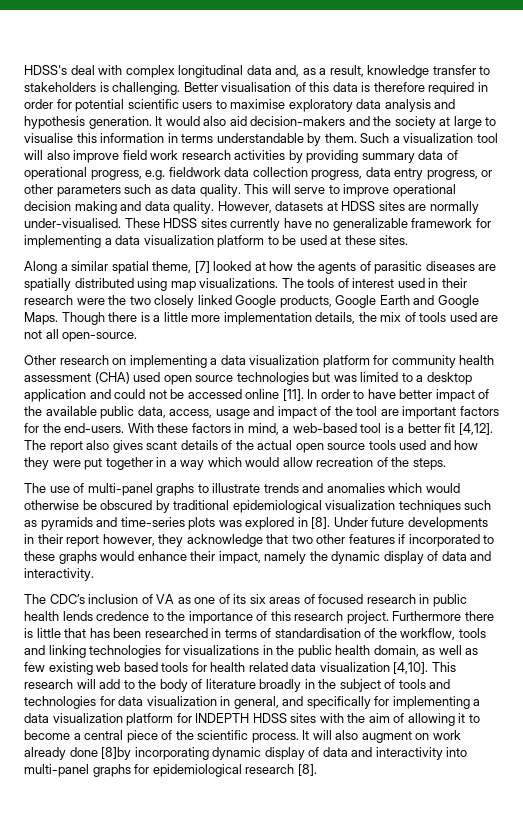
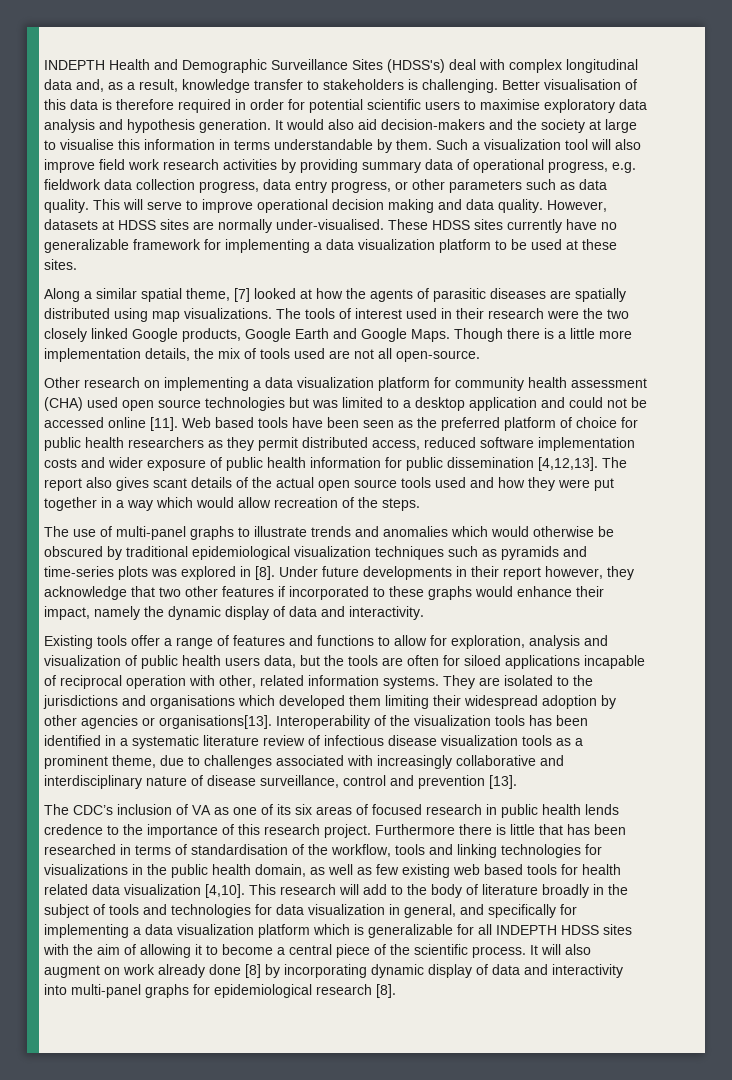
- HDSS's deal with complex longitudinal data and, as a result, knowledge transfer to stakeholders is challenging.
+ INDEPTH Health and Demographic Surveillance Sites (HDSS's) deal with complex longitudinal data and, as a result, knowledge transfer to stakeholders is challenging.
- In order to have better impact of the available public data, access, usage and impact of the tool are important factors for the end-users. With these factors in mind, a web-based tool is a better fit [4,12].
+ Web based tools have been seen as the preferred platform of choice for public health researchers as they permit distributed access, reduced software implementation costs and wider exposure of public health information for public dissemination [4,12,13].
+ Existing tools offer a range of features and functions to allow for exploration, analysis and visualization of public health users data, but the tools are often for siloed applications incapable of reciprocal operation with other, related information systems. They are isolated to the jurisdictions and organisations which developed them limiting their widespread adoption by other agencies or organisations[13]. Interoperability of the visualization tools has been identified in a systematic literature review of infectious disease visualization tools as a prominent theme, due to challenges associated with increasingly collaborative and interdisciplinary nature of disease surveillance, control and prevention [13].
- This research will add to the body of literature broadly in the subject of tools and technologies for data visualization in general, and specifically for implementing a data visualization platform for INDEPTH HDSS sites with the aim of allowing it to become a central piece of the scientific process.
+ This research will add to the body of literature broadly in the subject of tools and technologies for data visualization in general, and specifically for implementing a data visualization platform which is generalizable for all INDEPTH HDSS sites with the aim of allowing it to become a central piece of the scientific process.
- It will also augment on work already done [8]by incorporating dynamic display of data and interactivity into multi-panel graphs for epidemiological research [8].
+ It will also augment on work already done [8] by incorporating dynamic display of data and interactivity into multi-panel graphs for epidemiological research [8].

